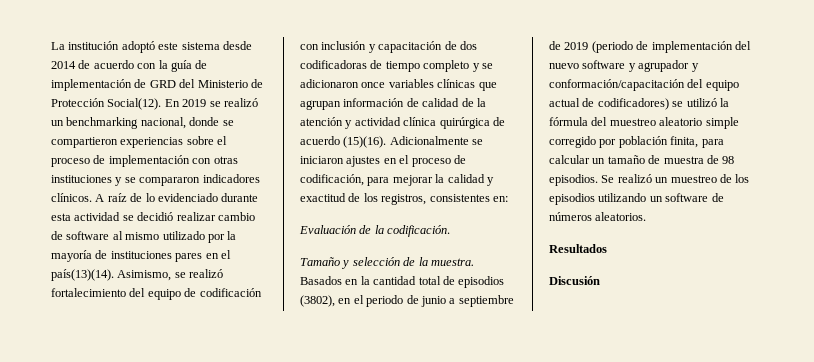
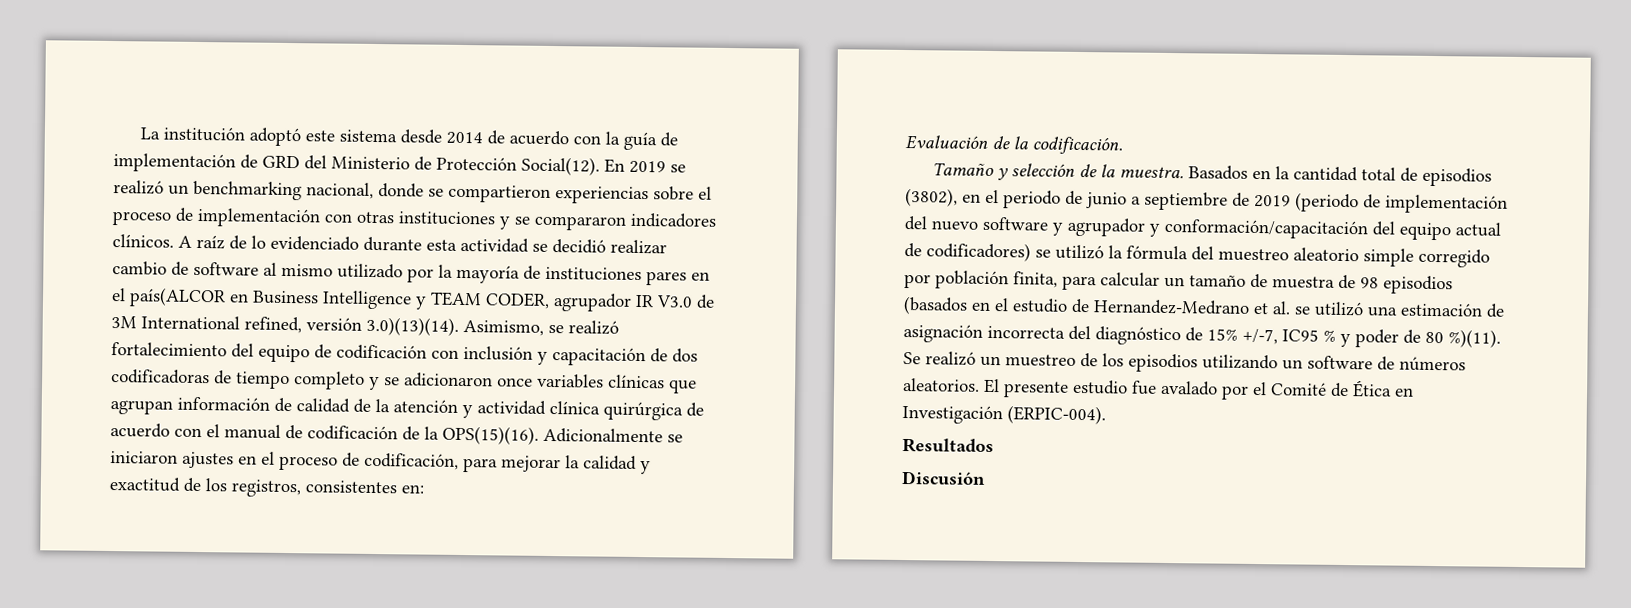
- A raíz de lo evidenciado durante esta actividad se decidió realizar cambio de software al mismo utilizado por la mayoría de instituciones pares en el país(13)(14). Asimismo, se realizó fortalecimiento del equipo de codificación con inclusión y capacitación de dos codificadoras de tiempo completo y se adicionaron once variables clínicas que agrupan información de calidad de la atención y actividad clínica quirúrgica de acuerdo (15)(16).
+ A raíz de lo evidenciado durante esta actividad se decidió realizar cambio de software al mismo utilizado por la mayoría de instituciones pares en el país(ALCOR en Business Intelligence y TEAM CODER, agrupador IR V3.0 de 3M International refined, versión 3.0)(13)(14). Asimismo, se realizó fortalecimiento del equipo de codificación con inclusión y capacitación de dos codificadoras de tiempo completo y se adicionaron once variables clínicas que agrupan información de calidad de la atención y actividad clínica quirúrgica de acuerdo con el manual de codificación de la OPS(15)(16).
- Basados en la cantidad total de episodios (3802), en el periodo de junio a septiembre de 2019 (periodo de implementación del nuevo software y agrupador y conformación/capacitación del equipo actual de codificadores) se utilizó la fórmula del muestreo aleatorio simple corregido por población finita, para calcular un tamaño de muestra de 98 episodios.
+ Basados en la cantidad total de episodios (3802), en el periodo de junio a septiembre de 2019 (periodo de implementación del nuevo software y agrupador y conformación/capacitación del equipo actual de codificadores) se utilizó la fórmula del muestreo aleatorio simple corregido por población finita, para calcular un tamaño de muestra de 98 episodios (basados en el estudio de Hernandez-Medrano et al. se utilizó una estimación de asignación incorrecta del diagnóstico de 15% +/-7, IC95 % y poder de 80 %)(11).
+ El presente estudio fue avalado por el Comité de Ética en Investigación (ERPIC-004).

